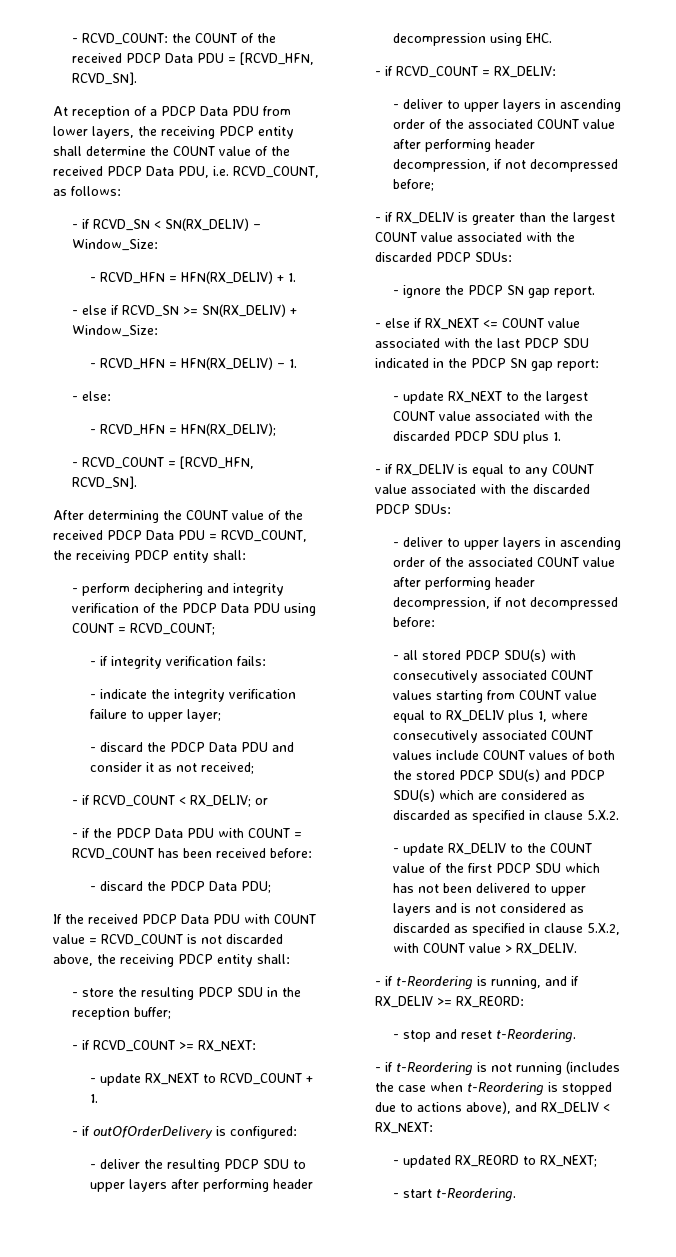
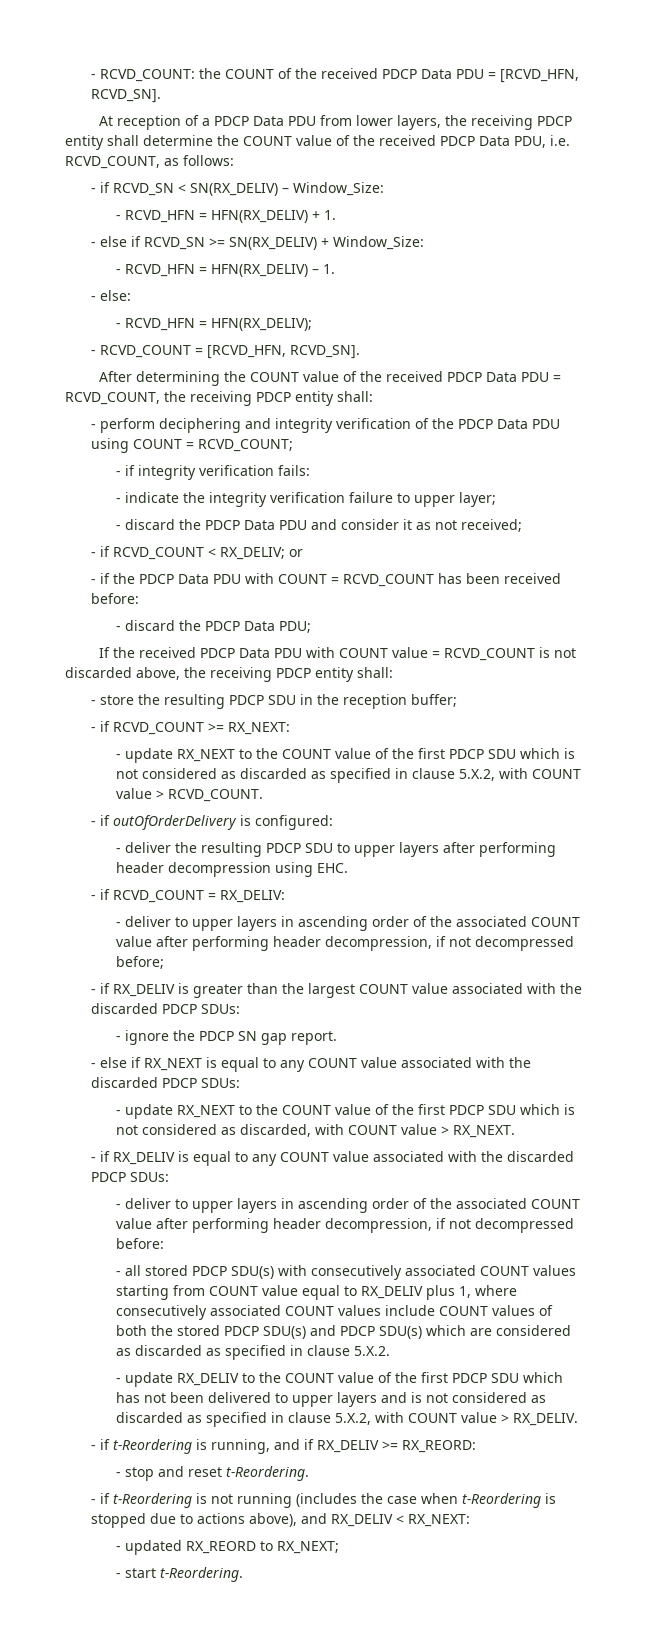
- - update RX_NEXT to RCVD_COUNT + 1.
+ - update RX_NEXT to the COUNT value of the first PDCP SDU which is not considered as discarded as specified in clause 5.X.2, with COUNT value > RCVD_COUNT.
- - else if RX_NEXT <= COUNT value associated with the last PDCP SDU indicated in the PDCP SN gap report:
- - update RX_NEXT to the largest COUNT value associated with the discarded PDCP SDU plus 1.
+ - else if RX_NEXT is equal to any COUNT value associated with the discarded PDCP SDUs:
+ - update RX_NEXT to the COUNT value of the first PDCP SDU which is not considered as discarded, with COUNT value > RX_NEXT.

